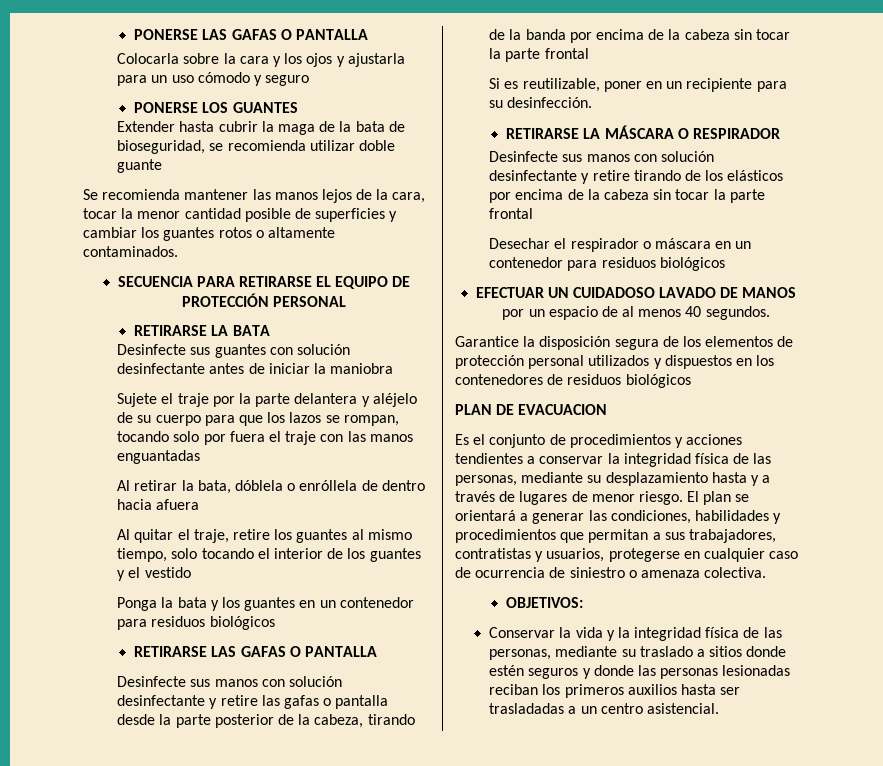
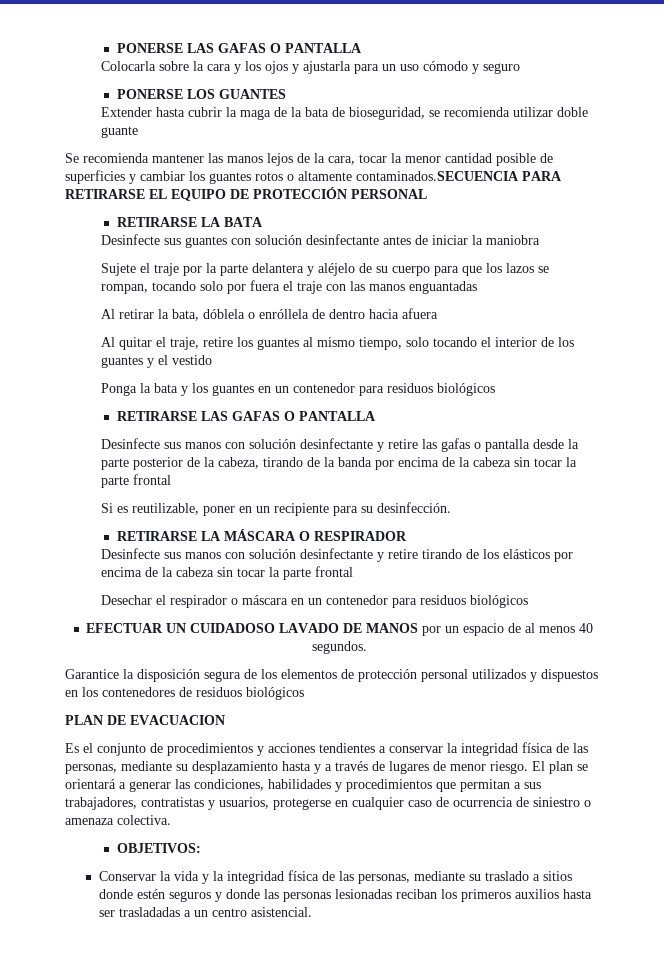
- Se recomienda mantener las manos lejos de la cara, tocar la menor cantidad posible de superficies y cambiar los guantes rotos o altamente contaminados.
- SECUENCIA PARA RETIRARSE EL EQUIPO DE PROTECCIÓN PERSONAL
+ Se recomienda mantener las manos lejos de la cara, tocar la menor cantidad posible de superficies y cambiar los guantes rotos o altamente contaminados.SECUENCIA PARA RETIRARSE EL EQUIPO DE PROTECCIÓN PERSONAL

